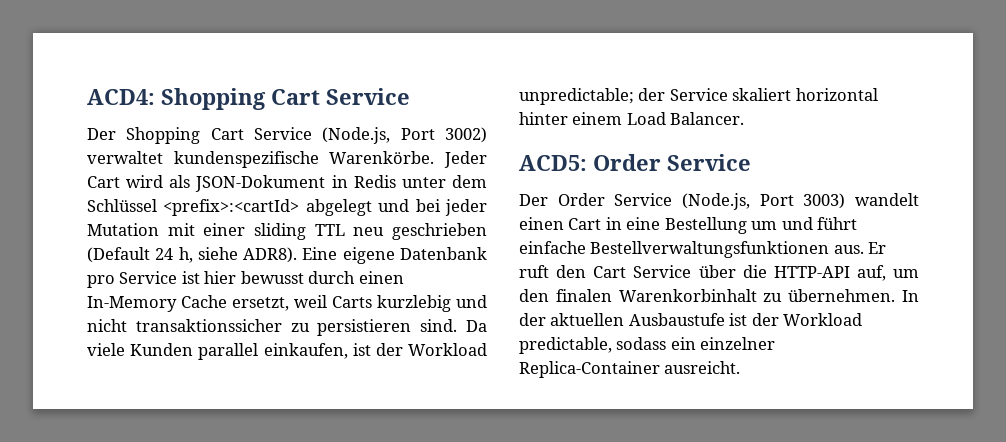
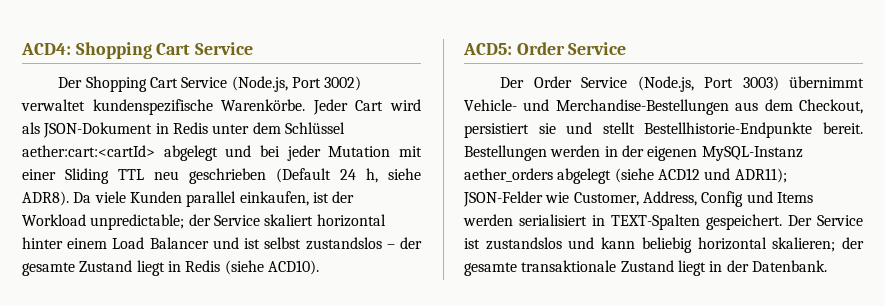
- Jeder Cart wird als JSON-Dokument in Redis unter dem Schlüssel <prefix>:<cartId> abgelegt und bei jeder Mutation mit einer sliding TTL neu geschrieben (Default 24 h, siehe ADR8).
+ Jeder Cart wird als JSON-Dokument in Redis unter dem Schlüssel aether:cart:<cartId> abgelegt und bei jeder Mutation mit einer Sliding TTL neu geschrieben (Default 24 h, siehe ADR8).
- Eine eigene Datenbank pro Service ist hier bewusst durch einen In-Memory Cache ersetzt, weil Carts kurzlebig und nicht transaktionssicher zu persistieren sind.
- Da viele Kunden parallel einkaufen, ist der Workload unpredictable; der Service skaliert horizontal hinter einem Load Balancer.
+ Da viele Kunden parallel einkaufen, ist der Workload unpredictable; der Service skaliert horizontal hinter einem Load Balancer und ist selbst zustandslos – der gesamte Zustand liegt in Redis (siehe ACD10).
- Der Order Service (Node.js, Port 3003) wandelt einen Cart in eine Bestellung um und führt einfache Bestellverwaltungsfunktionen aus. Er ruft den Cart Service über die HTTP-API auf, um den finalen Warenkorbinhalt zu übernehmen. In der aktuellen Ausbaustufe ist der Workload predictable, sodass ein einzelner Replica-Container ausreicht.
+ Der Order Service (Node.js, Port 3003) übernimmt Vehicle- und Merchandise-Bestellungen aus dem Checkout, persistiert sie und stellt Bestellhistorie-Endpunkte bereit. Bestellungen werden in der eigenen MySQL-Instanz aether_orders abgelegt (siehe ACD12 und ADR11); JSON-Felder wie Customer, Address, Config und Items werden serialisiert in TEXT-Spalten gespeichert. Der Service ist zustandslos und kann beliebig horizontal skalieren; der gesamte transaktionale Zustand liegt in der Datenbank.

